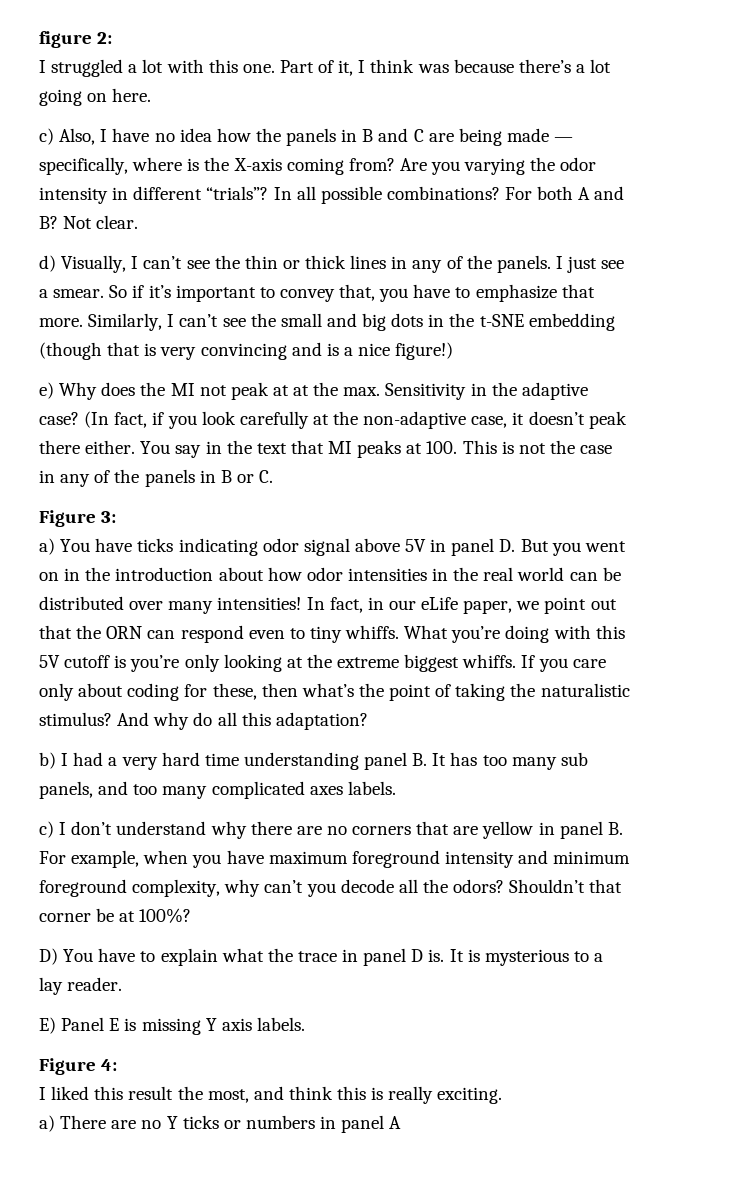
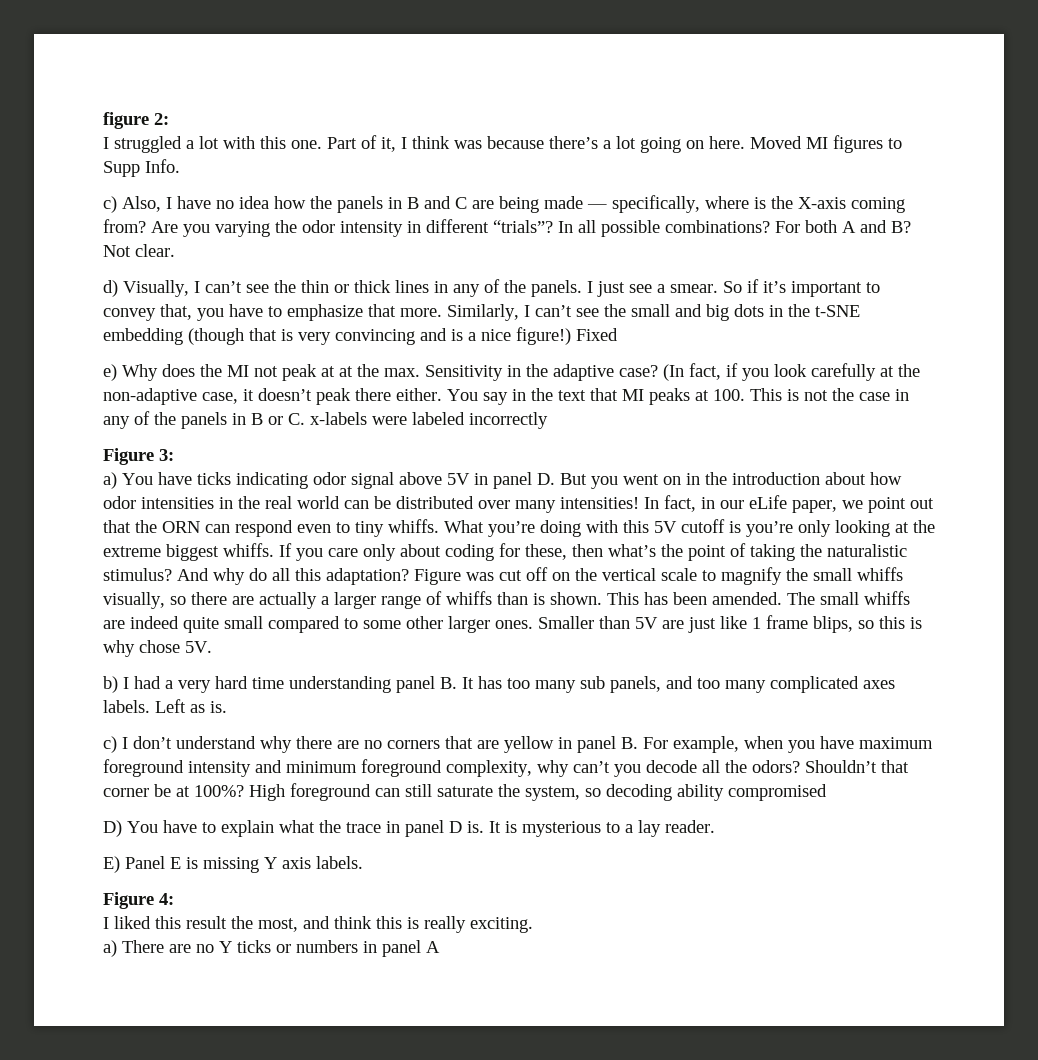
+ Moved MI figures to Supp Info.
+ Fixed
- You say in the text that MI peaks at 100. This is not the case in any of the panels in B or C.
+ You say in the text that MI peaks at 100. This is not the case in any of the panels in B or C. x-labels were labeled incorrectly
+ Figure was cut off on the vertical scale to magnify the small whiffs visually, so there are actually a larger range of whiffs than is shown. This has been amended. The small whiffs are indeed quite small compared to some other larger ones. Smaller than 5V are just like 1 frame blips, so this is why chose 5V.
+ Left as is.
+ High foreground can still saturate the system, so decoding ability compromised

